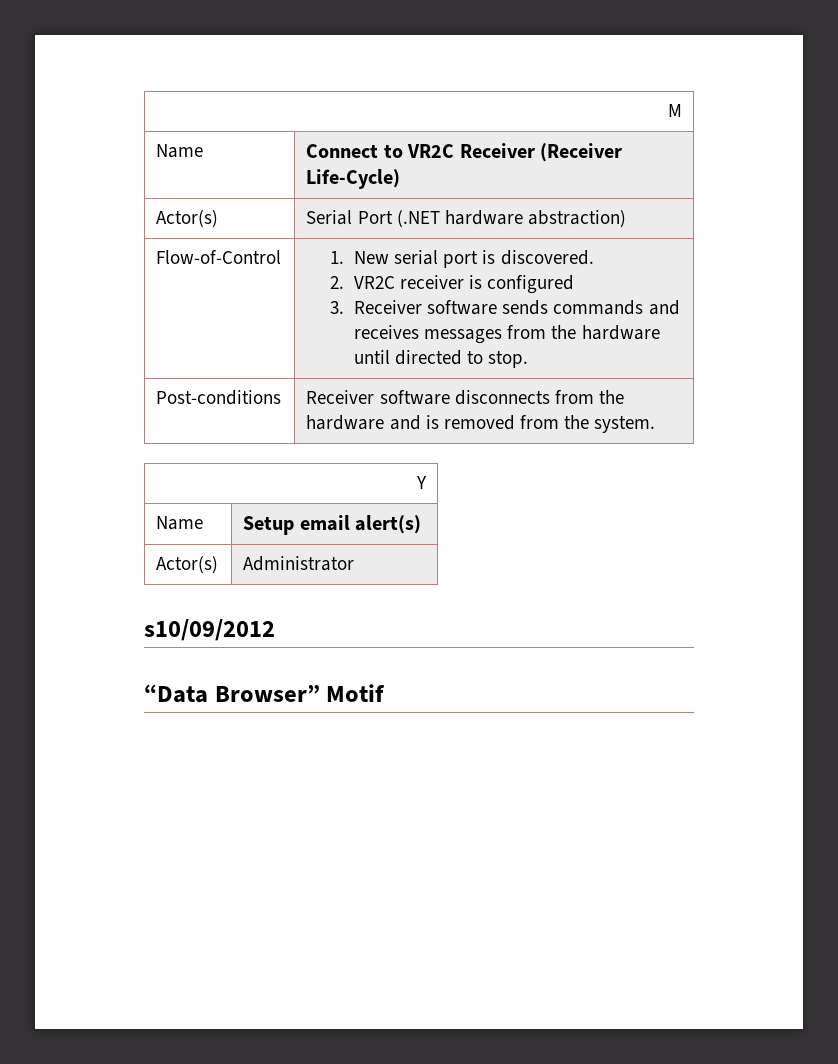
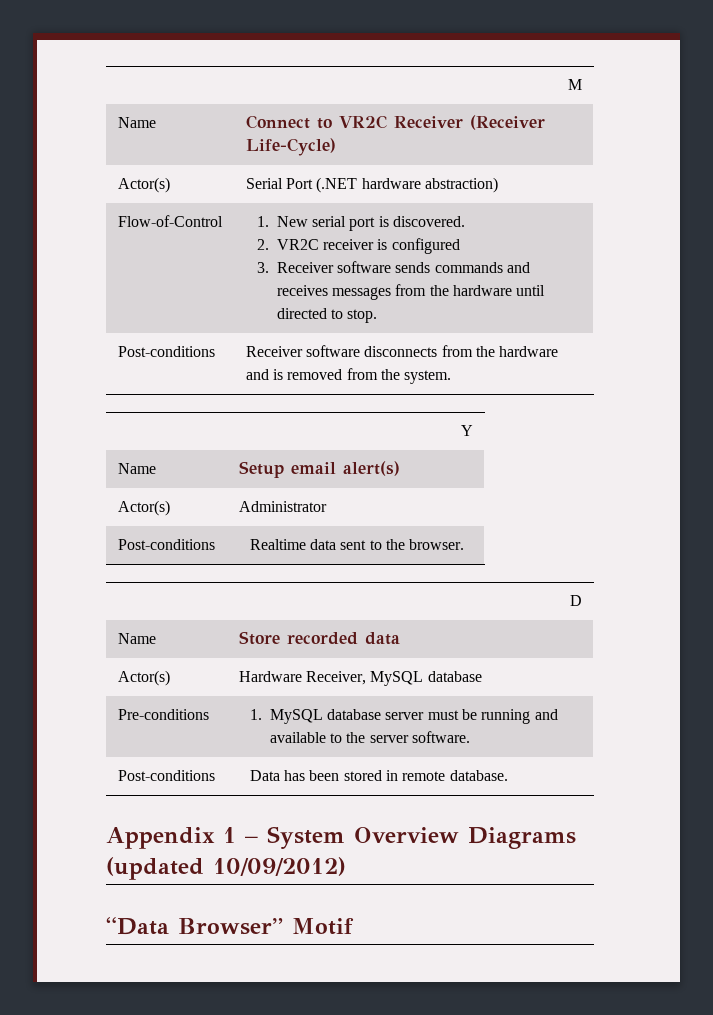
- s10/09/2012
+ Post-conditions | Realtime data sent to the browser.
+ D
+ Name | Store recorded data
+ Actor(s) | Hardware Receiver, MySQL database
+ Pre-conditions | 1. MySQL database server must be running and available to the server software.
+ Post-conditions | Data has been stored in remote database.
+ Appendix 1 – System Overview Diagrams (updated 10/09/2012)

